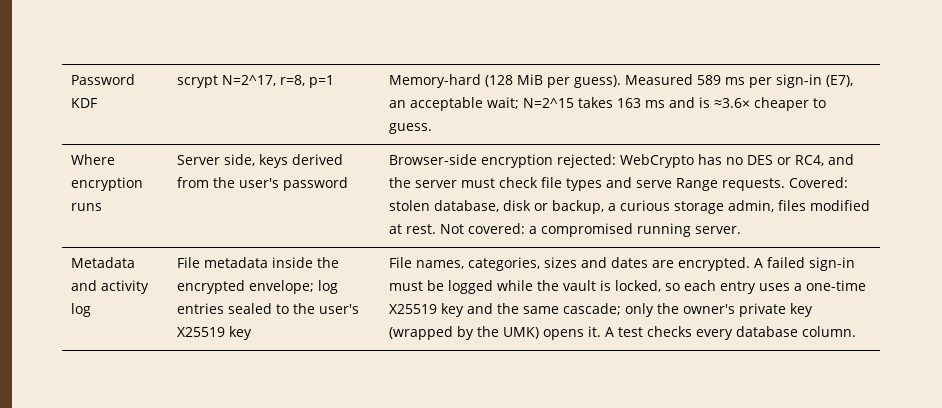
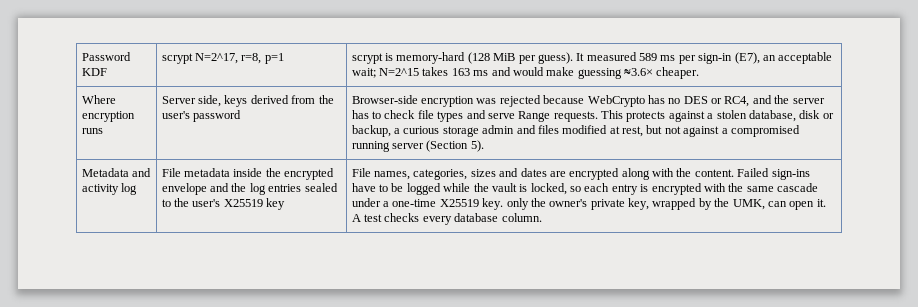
- Password KDF | scrypt N=2^17, r=8, p=1 | Memory-hard (128 MiB per guess). Measured 589 ms per sign-in (E7), an acceptable wait; N=2^15 takes 163 ms and is ≈3.6× cheaper to guess.
+ Password KDF | scrypt N=2^17, r=8, p=1 | scrypt is memory-hard (128 MiB per guess). It measured 589 ms per sign-in (E7), an acceptable wait; N=2^15 takes 163 ms and would make guessing ≈3.6× cheaper.
- Browser-side encryption rejected: WebCrypto has no DES or RC4, and the server must check file types and serve Range requests.
+ Browser-side encryption was rejected because WebCrypto has no DES or RC4, and the server has to check file types and serve Range requests.
- Covered: stolen database, disk or backup, a curious storage admin, files modified at rest. Not covered: a compromised running server.
+ This protects against a stolen database, disk or backup, a curious storage admin and files modified at rest, but not against a compromised running server (Section 5).
- File metadata inside the encrypted envelope; log entries sealed to the user's X25519 key
+ File metadata inside the encrypted envelope and the log entries sealed to the user's X25519 key
- File names, categories, sizes and dates are encrypted. A failed sign-in must be logged while the vault is locked, so each entry uses a one-time X25519 key and the same cascade; only the owner's private key (wrapped by the UMK) opens it.
+ File names, categories, sizes and dates are encrypted along with the content. Failed sign-ins have to be logged while the vault is locked, so each entry is encrypted with the same cascade under a one-time X25519 key. only the owner's private key, wrapped by the UMK, can open it.

